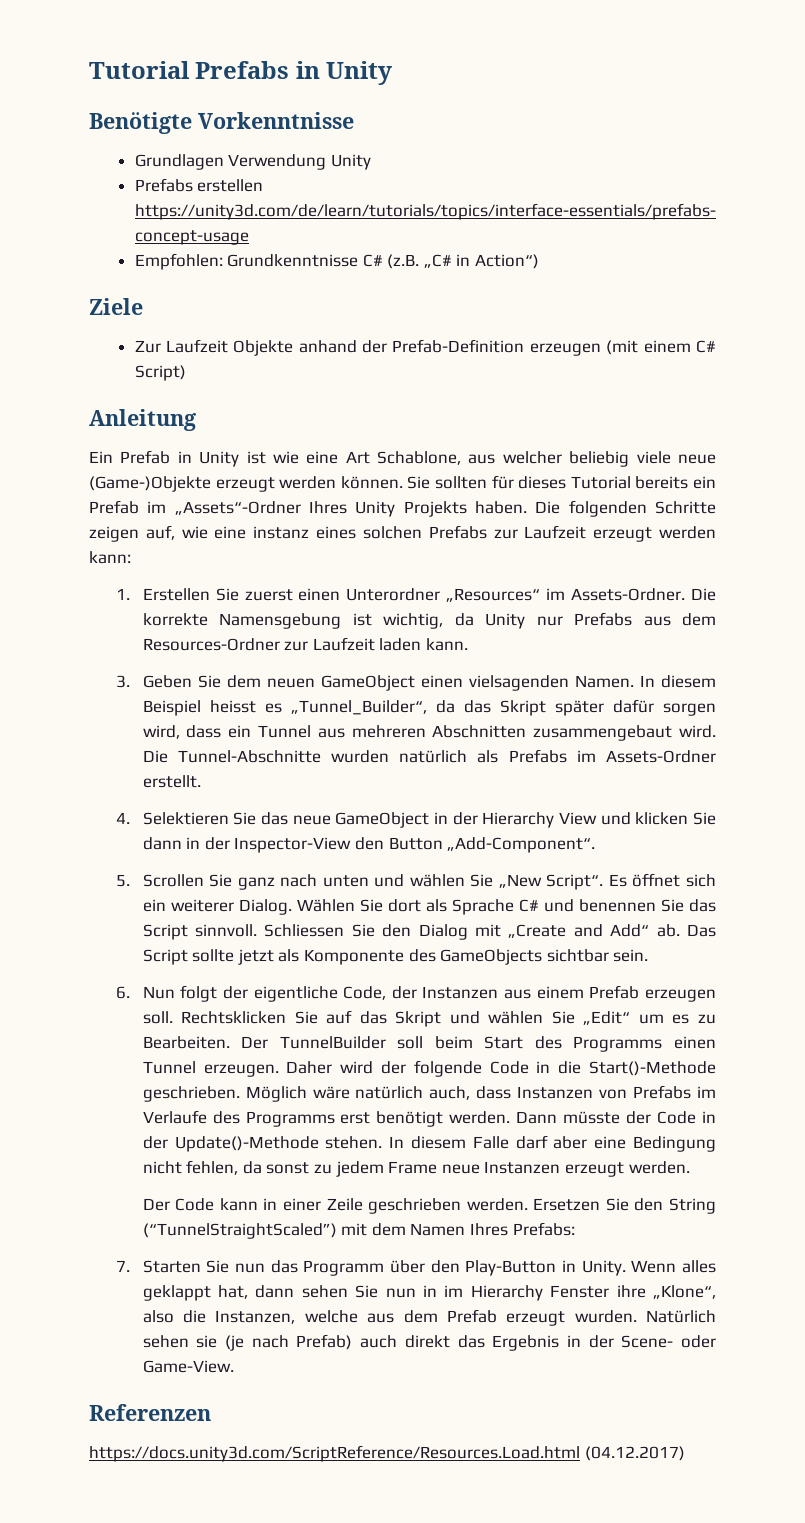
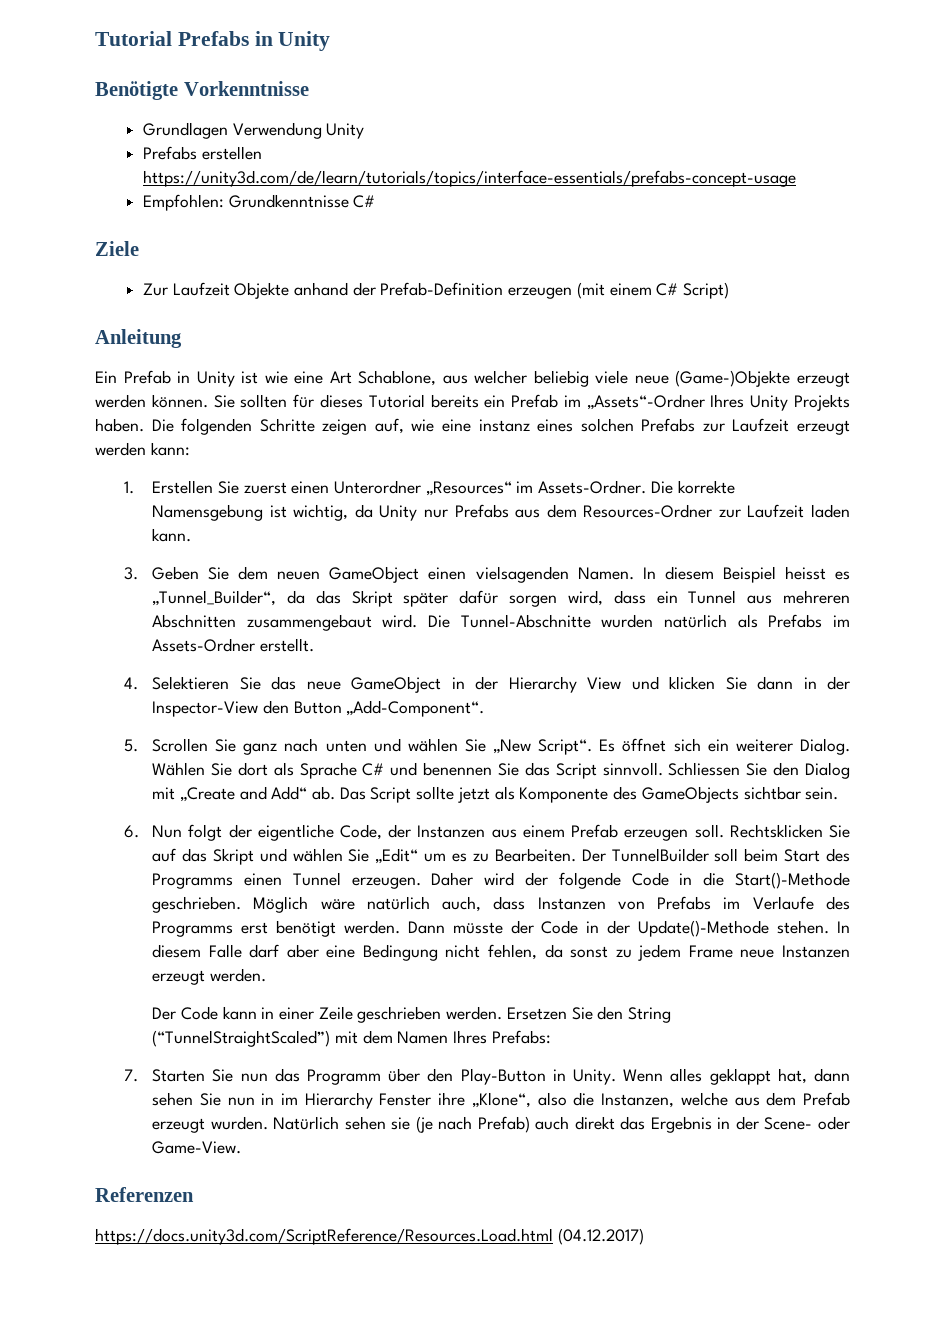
- Empfohlen: Grundkenntnisse C# (z.B. „C# in Action“)
+ Empfohlen: Grundkenntnisse C#

